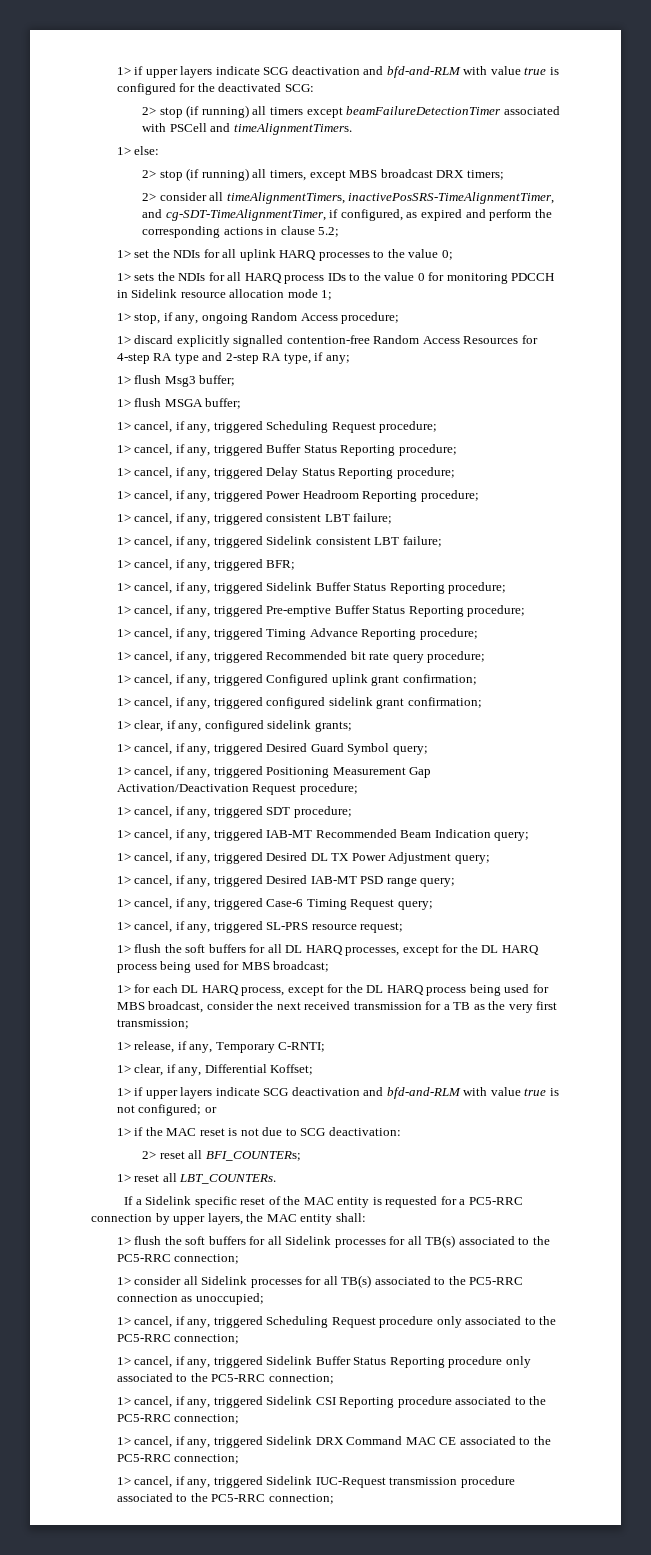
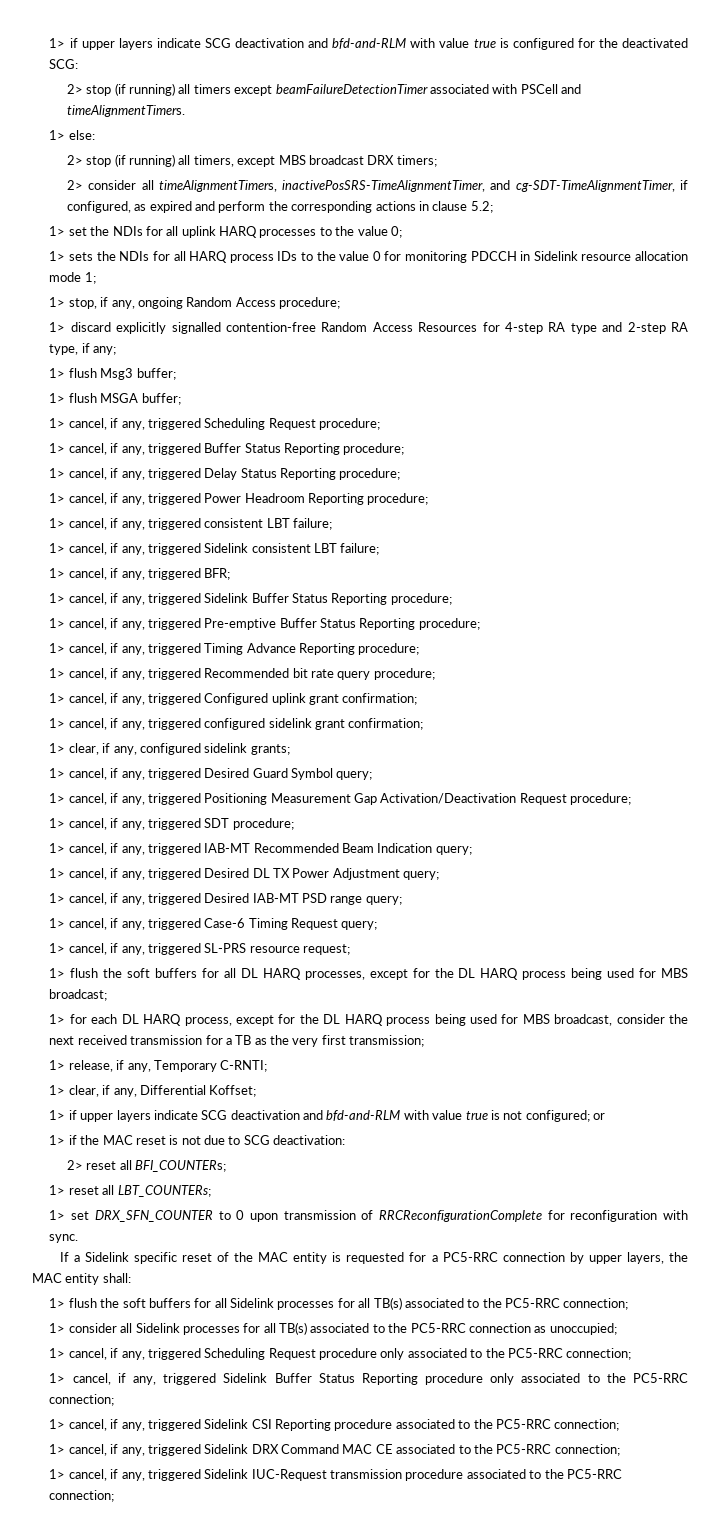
- 1> reset all LBT_COUNTERs.
+ 1> reset all LBT_COUNTERs;
+ 1> set DRX_SFN_COUNTER to 0 upon transmission of RRCReconfigurationComplete for reconfiguration with sync.

